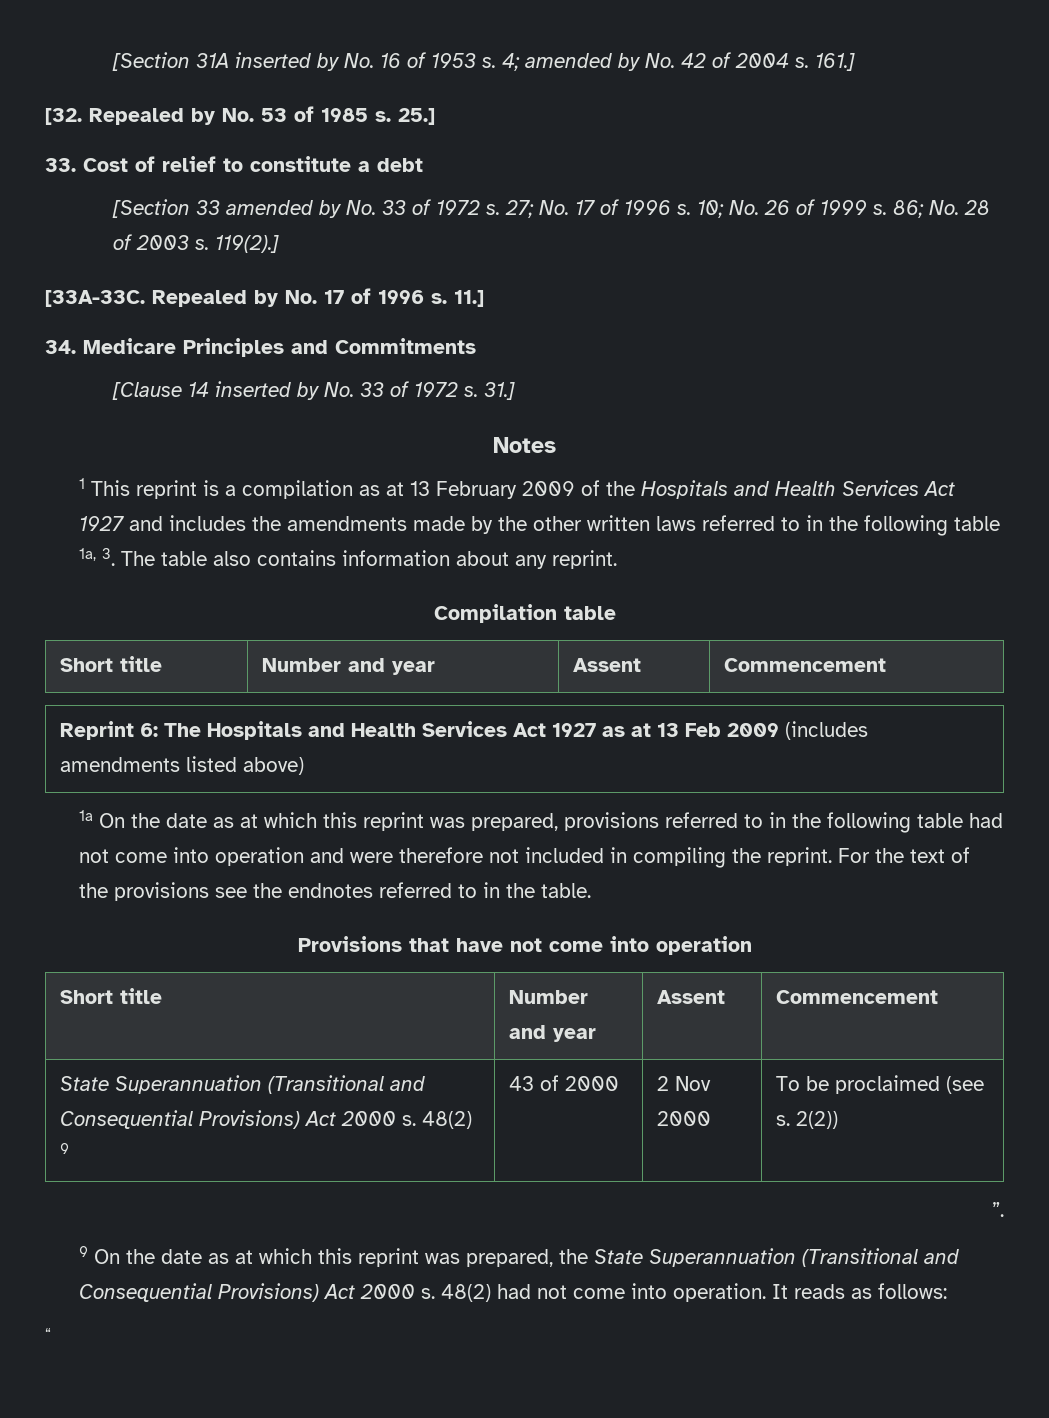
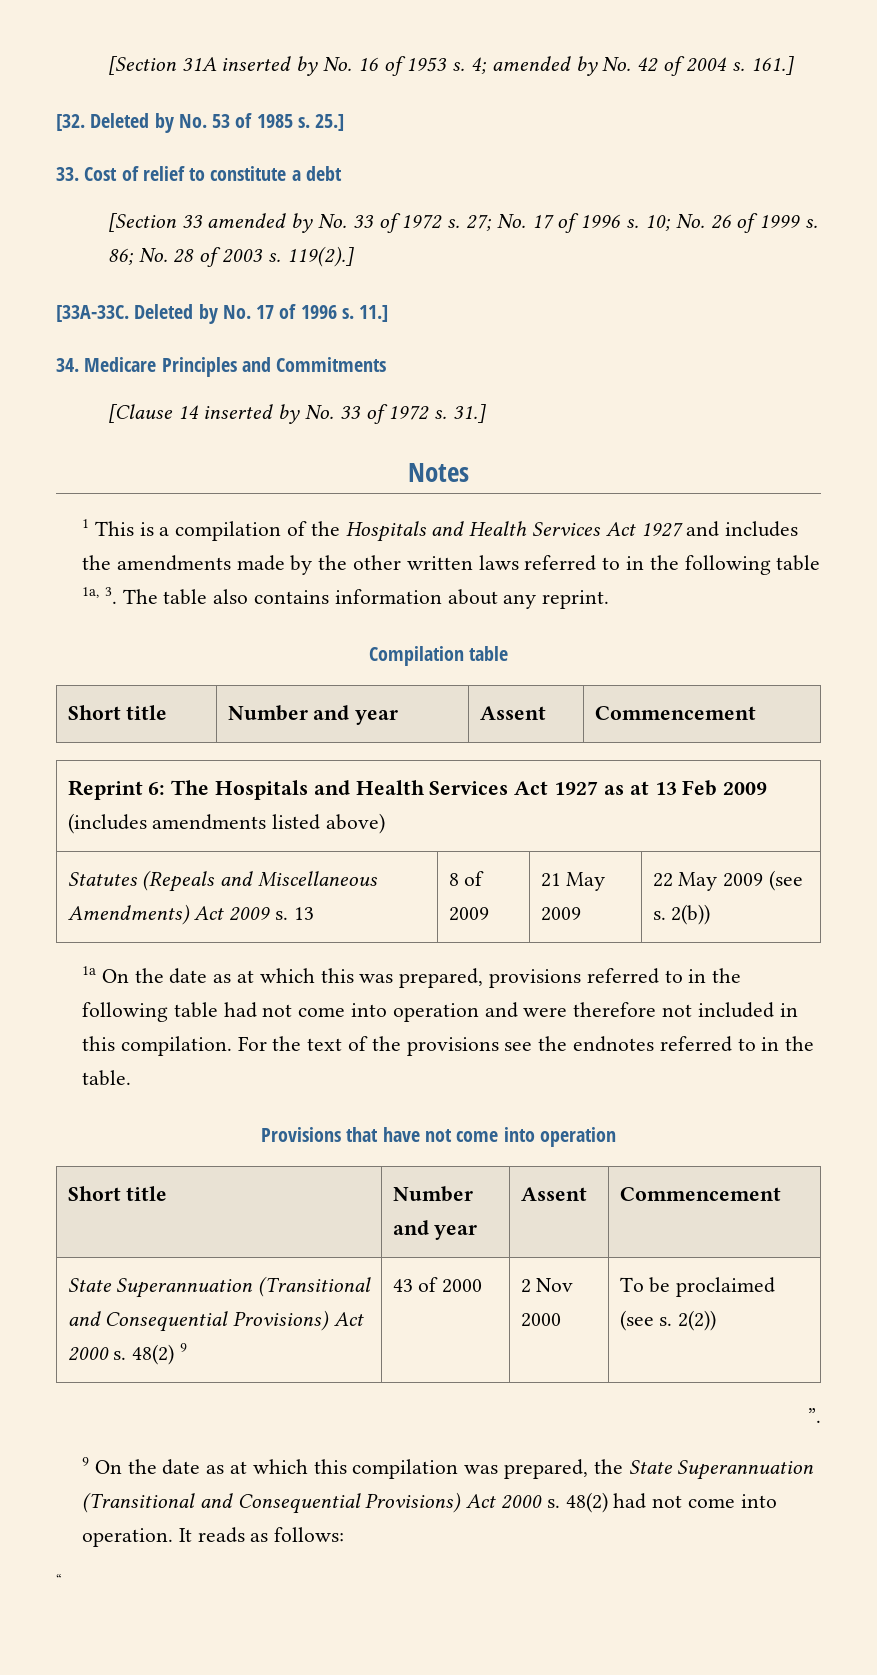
- [32. Repealed by No. 53 of 1985 s.
+ [32. Deleted by No. 53 of 1985 s.
- Repealed by No. 17 of 1996 s.
+ Deleted by No. 17 of 1996 s.
- 1 This reprint is a compilation as at 13 February 2009 of the Hospitals and Health Services Act 1927 and includes the amendments made by the other written laws referred to in the following table 1a, 3. The table also contains information about any reprint.
+ 1 This is a compilation of the Hospitals and Health Services Act 1927 and includes the amendments made by the other written laws referred to in the following table 1a, 3. The table also contains information about any reprint.
+ Statutes (Repeals and Miscellaneous Amendments) Act 2009 s. 13 | 8 of 2009 | 21 May 2009 | 22 May 2009 (see s. 2(b))
- 1a On the date as at which this reprint was prepared, provisions referred to in the following table had not come into operation and were therefore not included in compiling the reprint.
+ 1a On the date as at which this was prepared, provisions referred to in the following table had not come into operation and were therefore not included in this compilation.
- 9 On the date as at which this reprint was prepared, the State Superannuation (Transitional and Consequential Provisions) Act 2000 s.
+ 9 On the date as at which this compilation was prepared, the State Superannuation (Transitional and Consequential Provisions) Act 2000 s.

